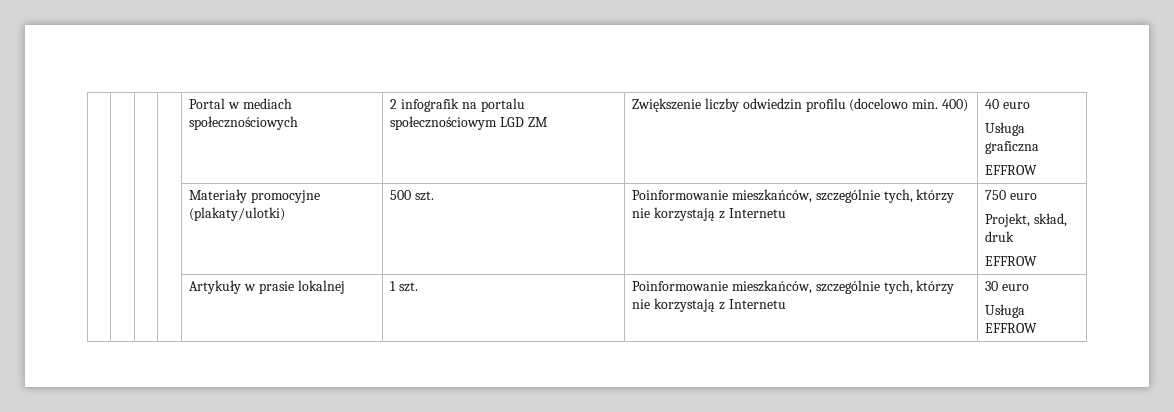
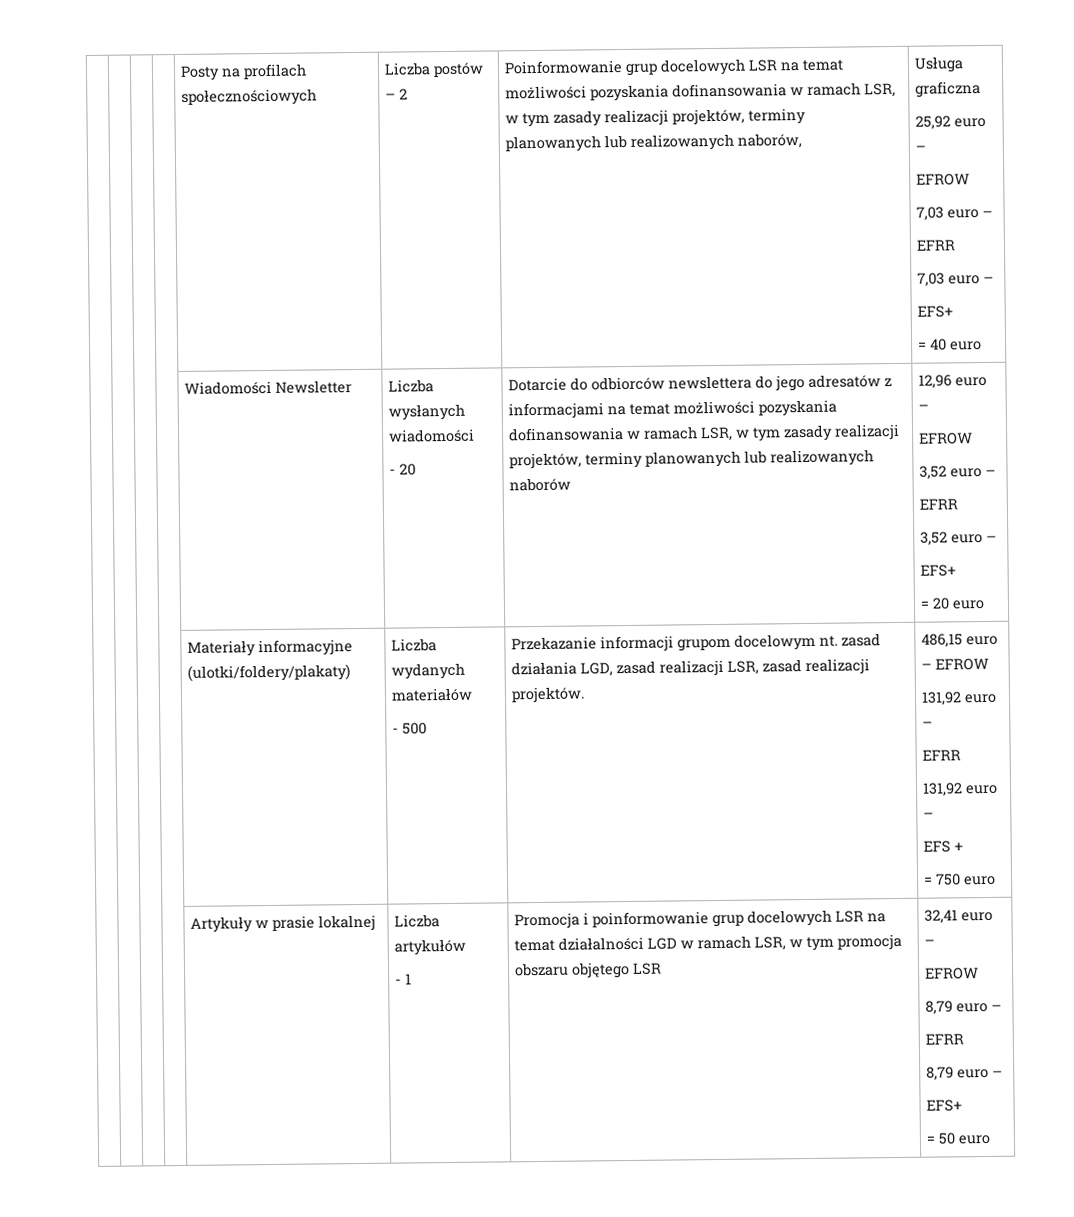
- Portal w mediach społecznościowych | 2 infografik na portalu społecznościowym LGD ZM | Zwiększenie liczby odwiedzin profilu (docelowo min. 400) | 40 euro
- Usługa graficzna
- EFFROW
- | | | | Materiały promocyjne (plakaty/ulotki) | 500 szt. | Poinformowanie mieszkańców, szczególnie tych, którzy nie korzystają z Internetu | 750 euro
- Projekt, skład, druk
- EFFROW
- | | | | Artykuły w prasie lokalnej | 1 szt. | Poinformowanie mieszkańców, szczególnie tych, którzy nie korzystają z Internetu | 30 euro
- Usługa EFFROW
+ Posty na profilach społecznościowych | Liczba postów – 2 | Poinformowanie grup docelowych LSR na temat możliwości pozyskania dofinansowania w ramach LSR, w tym zasady realizacji projektów, terminy planowanych lub realizowanych naborów, | Usługa graficzna
+ 25,92 euro –
+ EFROW
+ 7,03 euro –
+ EFRR
+ 7,03 euro –
+ EFS+
+ = 40 euro
+ | | | | Wiadomości Newsletter | Liczba wysłanych wiadomości
+ - 20 | Dotarcie do odbiorców newslettera do jego adresatów z informacjami na temat możliwości pozyskania dofinansowania w ramach LSR, w tym zasady realizacji projektów, terminy planowanych lub realizowanych naborów | 12,96 euro –
+ EFROW
+ 3,52 euro –
+ EFRR
+ 3,52 euro –
+ EFS+
+ = 20 euro
+ | | | | Materiały informacyjne (ulotki/foldery/plakaty) | Liczba wydanych materiałów
+ - 500 | Przekazanie informacji grupom docelowym nt. zasad działania LGD, zasad realizacji LSR, zasad realizacji projektów. | 486,15 euro – EFROW
+ 131,92 euro –
+ EFRR
+ 131,92 euro –
+ EFS +
+ = 750 euro
+ | | | | Artykuły w prasie lokalnej | Liczba artykułów
+ - 1 | Promocja i poinformowanie grup docelowych LSR na temat działalności LGD w ramach LSR, w tym promocja obszaru objętego LSR | 32,41 euro –
+ EFROW
+ 8,79 euro –
+ EFRR
+ 8,79 euro –
+ EFS+
+ = 50 euro

